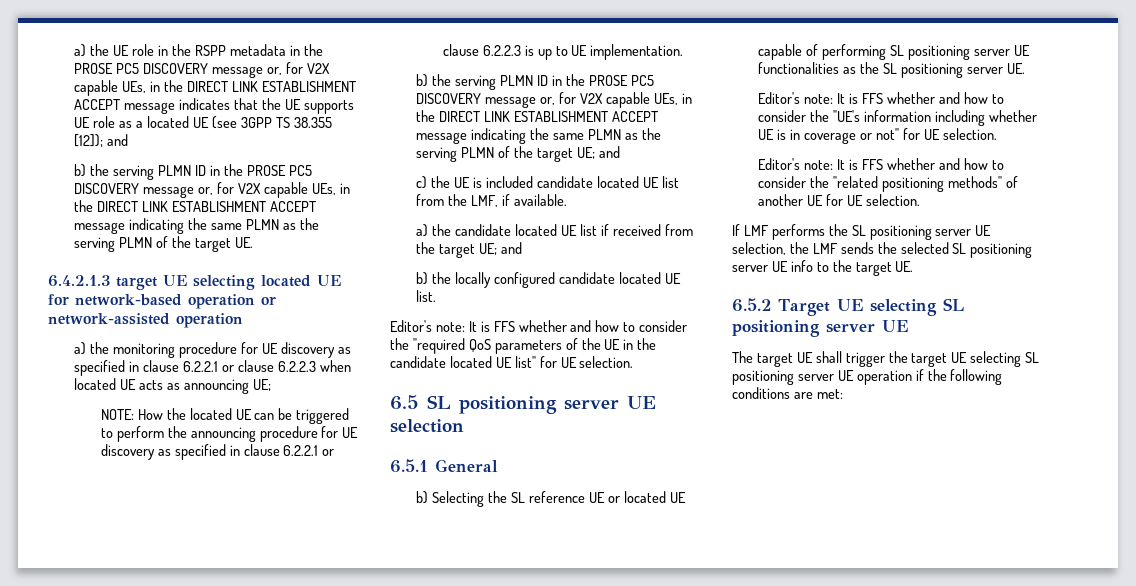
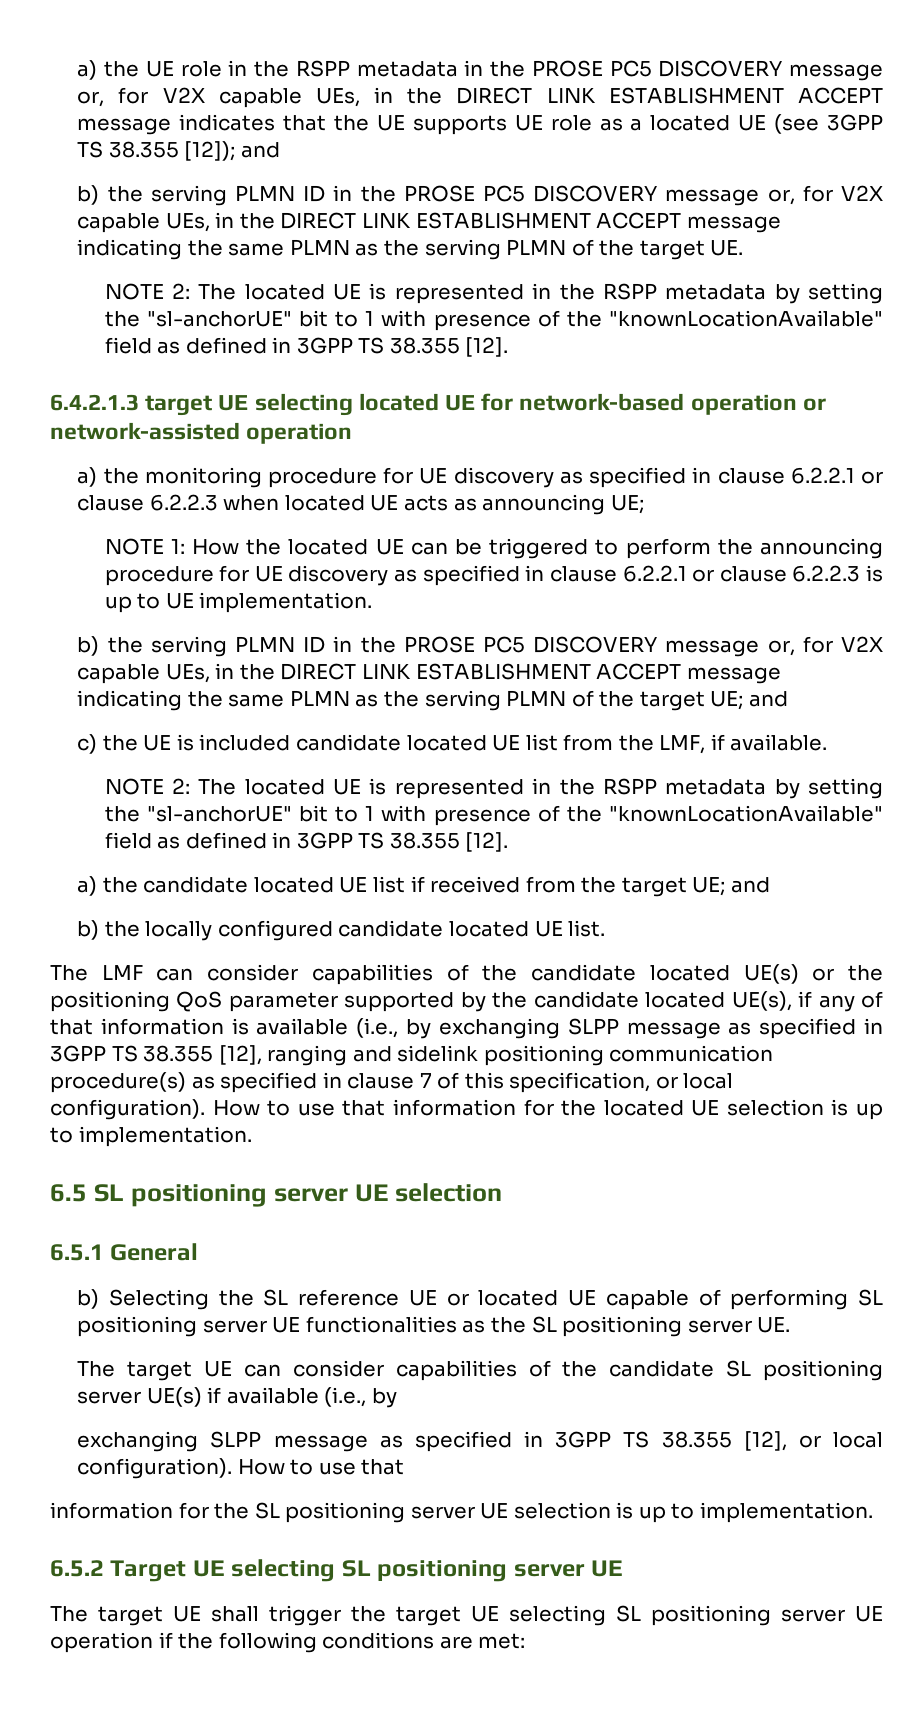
  b) the serving PLMN ID in the PROSE PC5 DISCOVERY message or, for V2X capable UEs, in the DIRECT LINK ESTABLISHMENT ACCEPT message indicating the same PLMN as the serving PLMN of the target UE.
+ NOTE 2: The located UE is represented in the RSPP metadata by setting the "sl-anchorUE" bit to 1 with presence of the "knownLocationAvailable" field as defined in 3GPP TS 38.355 [12].
- NOTE: How the located UE can be triggered to perform the announcing procedure for UE discovery as specified in clause 6.2.2.1 or clause 6.2.2.3 is up to UE implementation.
+ NOTE 1: How the located UE can be triggered to perform the announcing procedure for UE discovery as specified in clause 6.2.2.1 or clause 6.2.2.3 is up to UE implementation.
  c) the UE is included candidate located UE list from the LMF, if available.
+ NOTE 2: The located UE is represented in the RSPP metadata by setting the "sl-anchorUE" bit to 1 with presence of the "knownLocationAvailable" field as defined in 3GPP TS 38.355 [12].
- Editor's note: It is FFS whether and how to consider the "required QoS parameters of the UE in the candidate located UE list" for UE selection.
+ The LMF can consider capabilities of the candidate located UE(s) or the positioning QoS parameter supported by the candidate located UE(s), if any of that information is available (i.e., by exchanging SLPP message as specified in 3GPP TS 38.355 [12], ranging and sidelink positioning communication procedure(s) as specified in clause 7 of this specification, or local configuration). How to use that information for the located UE selection is up to implementation.
- Editor's note: It is FFS whether and how to consider the "UE's information including whether UE is in coverage or not" for UE selection.
- Editor's note: It is FFS whether and how to consider the "related positioning methods" of another UE for UE selection.
- If LMF performs the SL positioning server UE selection, the LMF sends the selected SL positioning server UE info to the target UE.
+ The target UE can consider capabilities of the candidate SL positioning server UE(s) if available (i.e., by
+ exchanging SLPP message as specified in 3GPP TS 38.355 [12], or local configuration). How to use that
+ information for the SL positioning server UE selection is up to implementation.

